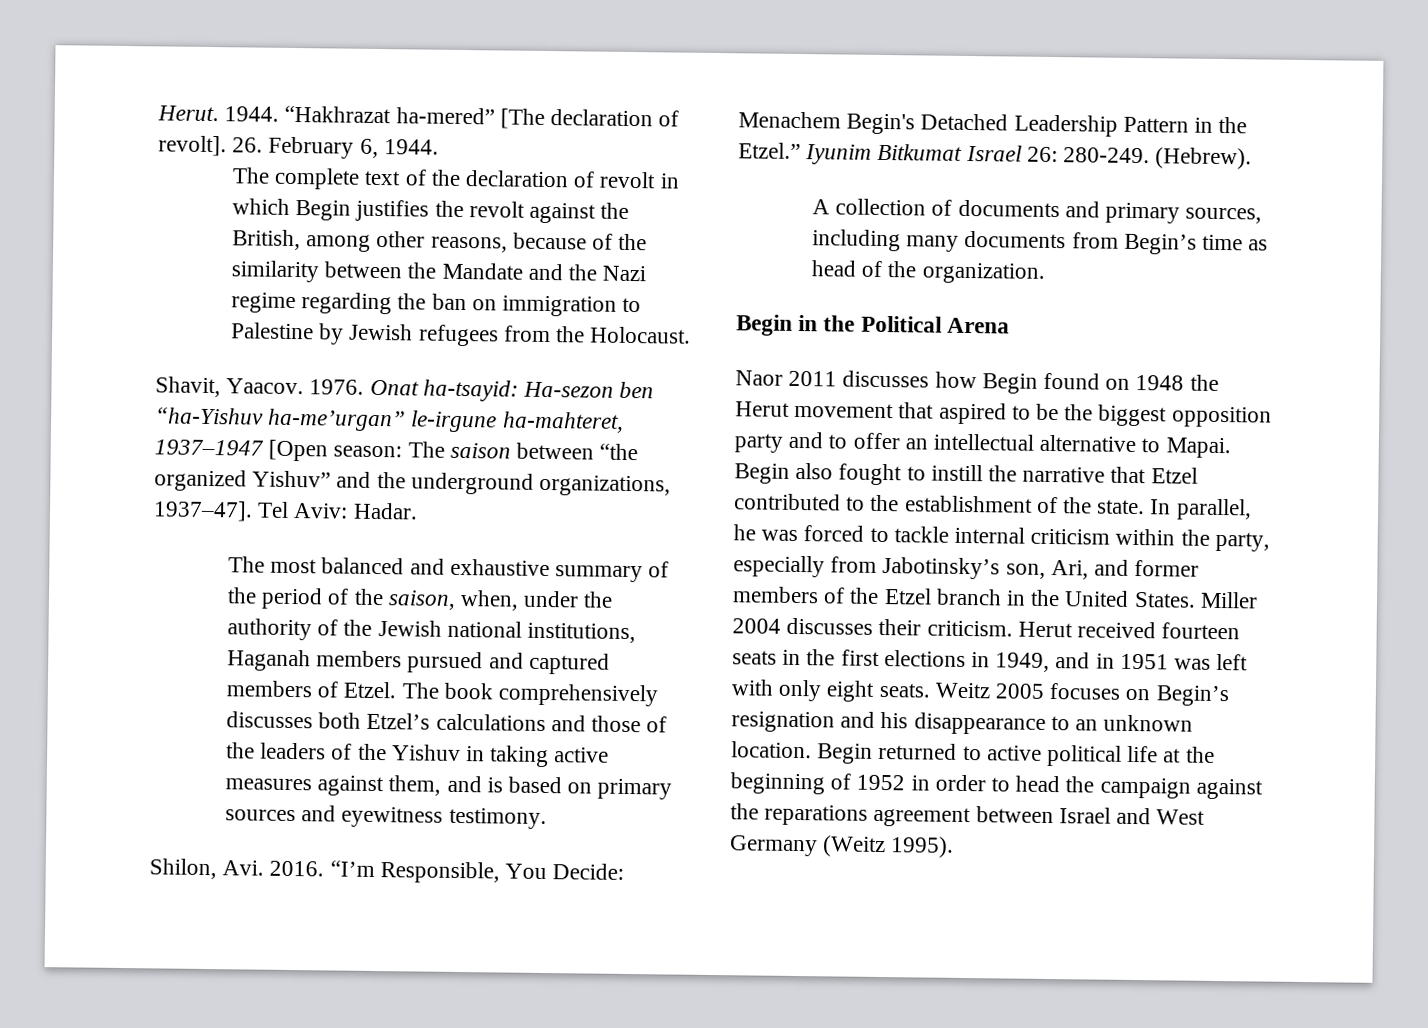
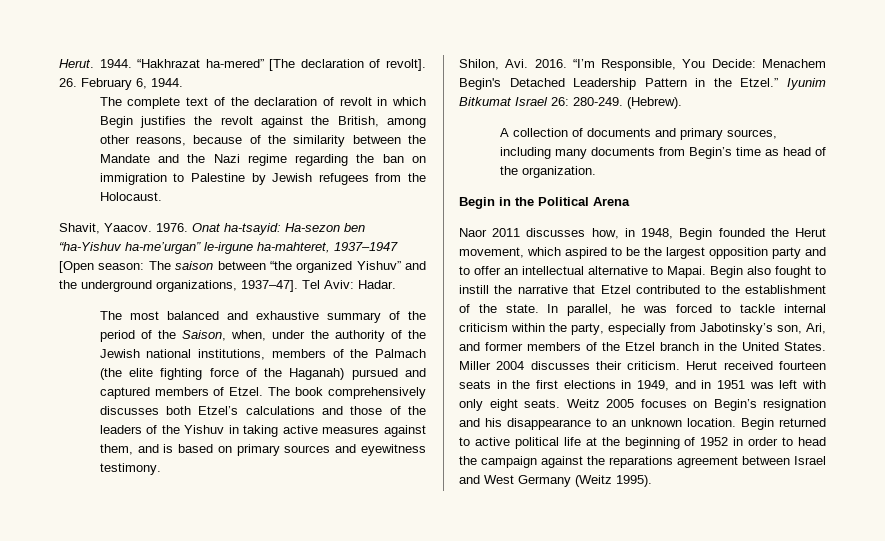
- The most balanced and exhaustive summary of the period of the saison, when, under the authority of the Jewish national institutions, Haganah members pursued and captured members of Etzel.
+ The most balanced and exhaustive summary of the period of the Saison, when, under the authority of the Jewish national institutions, members of the Palmach (the elite fighting force of the Haganah) pursued and captured members of Etzel.
- Naor 2011 discusses how Begin found on 1948 the Herut movement that aspired to be the biggest opposition party and to offer an intellectual alternative to Mapai.
+ Naor 2011 discusses how, in 1948, Begin founded the Herut movement, which aspired to be the largest opposition party and to offer an intellectual alternative to Mapai.

